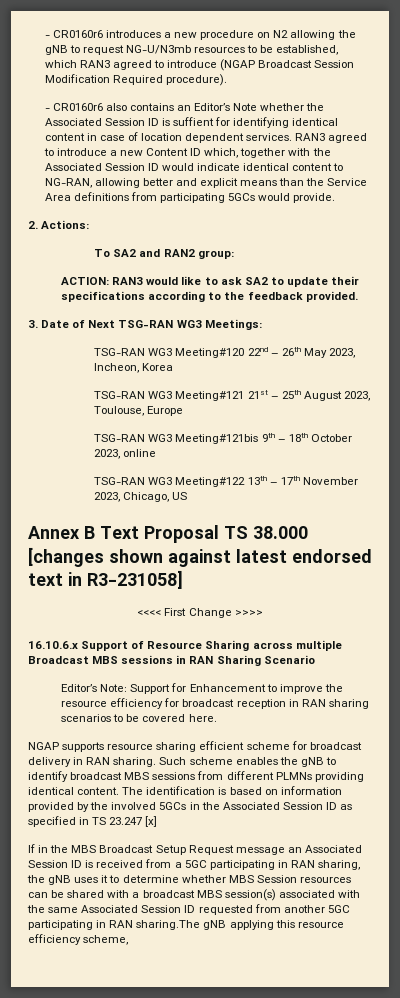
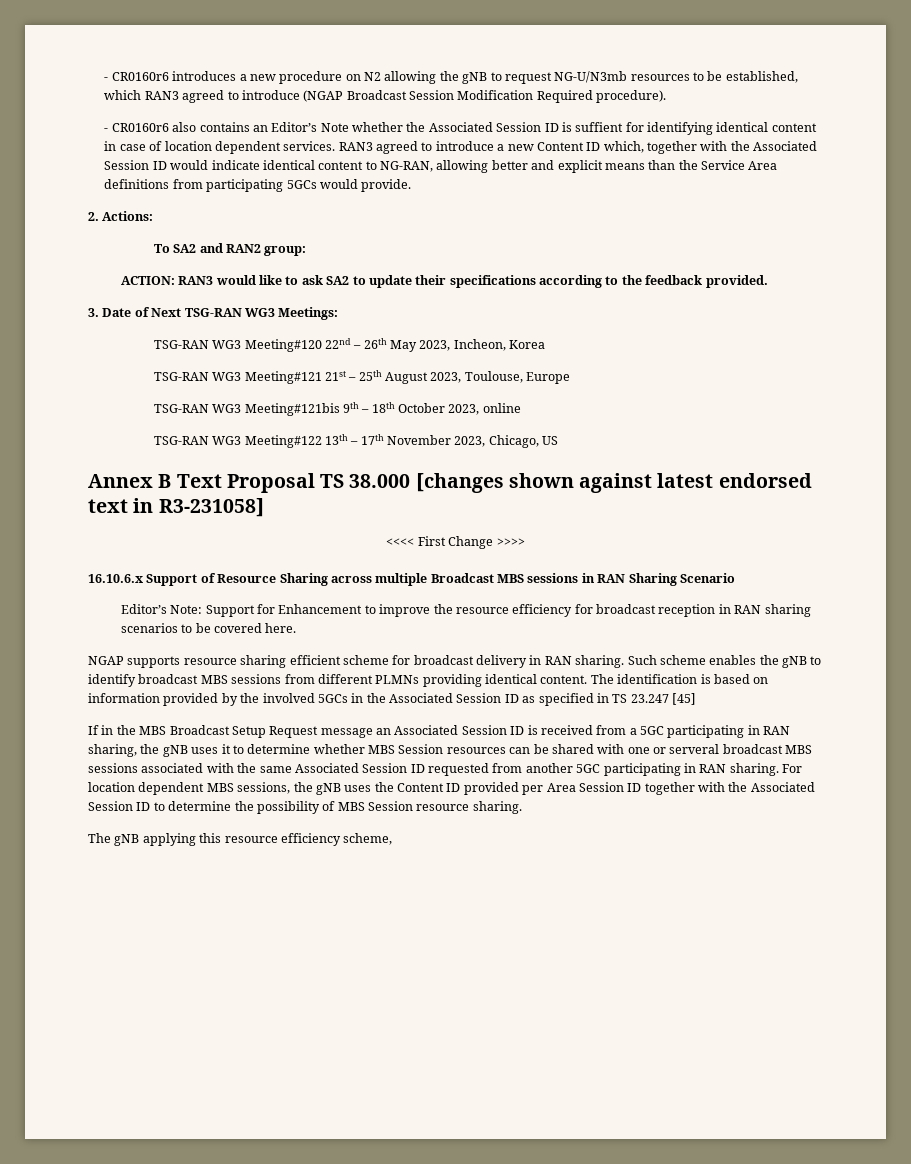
- The identification is based on information provided by the involved 5GCs in the Associated Session ID as specified in TS 23.247 [x]
+ The identification is based on information provided by the involved 5GCs in the Associated Session ID as specified in TS 23.247 [45]
- If in the MBS Broadcast Setup Request message an Associated Session ID is received from a 5GC participating in RAN sharing, the gNB uses it to determine whether MBS Session resources can be shared with a broadcast MBS session(s) associated with the same Associated Session ID requested from another 5GC participating in RAN sharing.The gNB applying this resource efficiency scheme,
+ If in the MBS Broadcast Setup Request message an Associated Session ID is received from a 5GC participating in RAN sharing, the gNB uses it to determine whether MBS Session resources can be shared with one or serveral broadcast MBS sessions associated with the same Associated Session ID requested from another 5GC participating in RAN sharing. For location dependent MBS sessions, the gNB uses the Content ID provided per Area Session ID together with the Associated Session ID to determine the possibility of MBS Session resource sharing.
+ The gNB applying this resource efficiency scheme,

